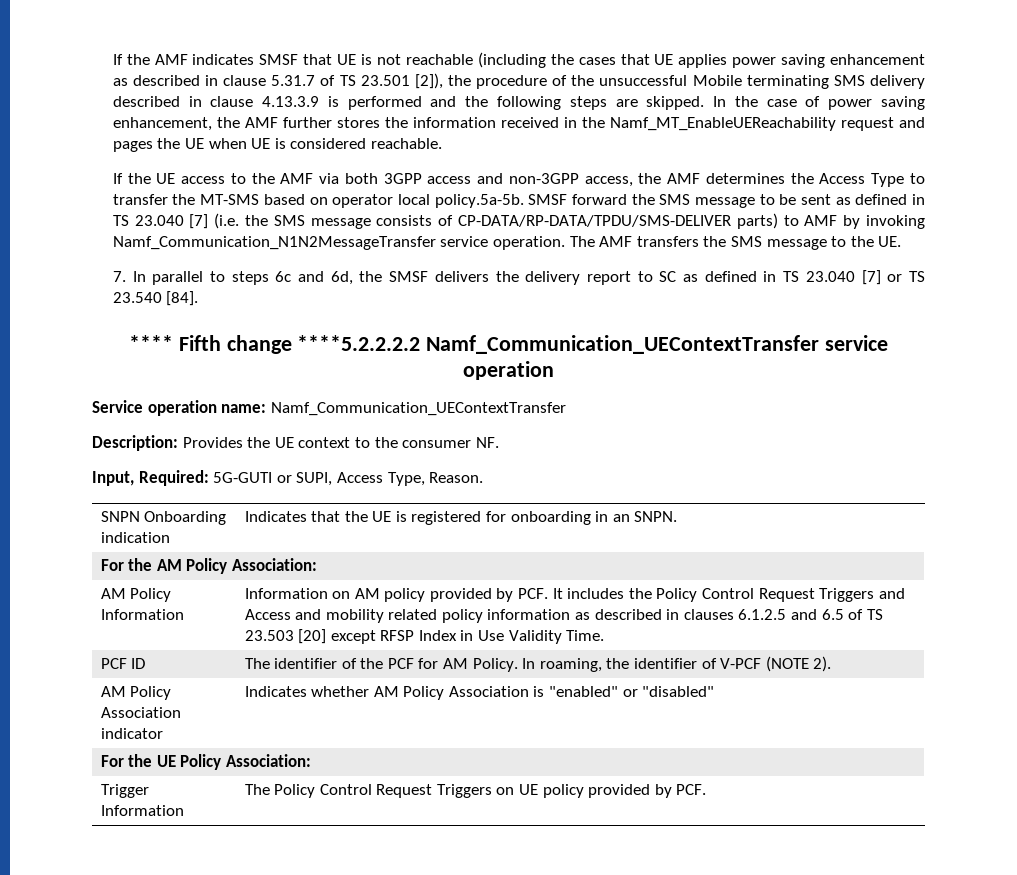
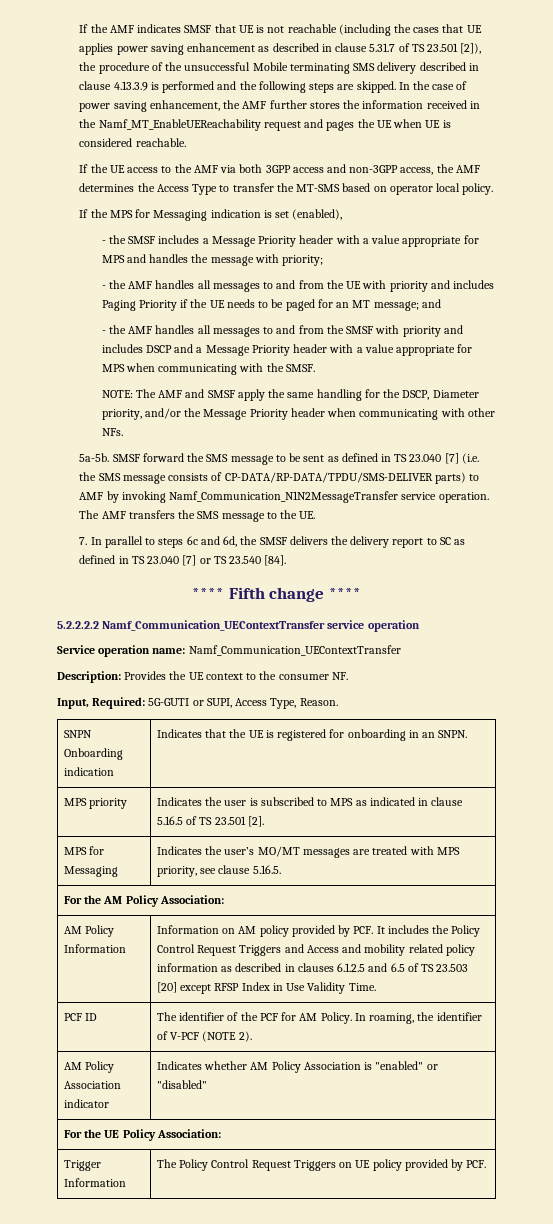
- If the UE access to the AMF via both 3GPP access and non-3GPP access, the AMF determines the Access Type to transfer the MT-SMS based on operator local policy.5a-5b. SMSF forward the SMS message to be sent as defined in TS 23.040 [7] (i.e. the SMS message consists of CP-DATA/RP-DATA/TPDU/SMS-DELIVER parts) to AMF by invoking Namf_Communication_N1N2MessageTransfer service operation.
+ If the UE access to the AMF via both 3GPP access and non-3GPP access, the AMF determines the Access Type to transfer the MT-SMS based on operator local policy.
+ If the MPS for Messaging indication is set (enabled),
+ - the SMSF includes a Message Priority header with a value appropriate for MPS and handles the message with priority;
+ - the AMF handles all messages to and from the UE with priority and includes Paging Priority if the UE needs to be paged for an MT message; and
+ - the AMF handles all messages to and from the SMSF with priority and includes DSCP and a Message Priority header with a value appropriate for MPS when communicating with the SMSF.
+ NOTE: The AMF and SMSF apply the same handling for the DSCP, Diameter priority, and/or the Message Priority header when communicating with other NFs.
+ 5a-5b. SMSF forward the SMS message to be sent as defined in TS 23.040 [7] (i.e. the SMS message consists of CP-DATA/RP-DATA/TPDU/SMS-DELIVER parts) to AMF by invoking Namf_Communication_N1N2MessageTransfer service operation.
- **** Fifth change ****5.2.2.2.2 Namf_Communication_UEContextTransfer service operation
+ **** Fifth change ****
+ 5.2.2.2.2 Namf_Communication_UEContextTransfer service operation
+ MPS priority | Indicates the user is subscribed to MPS as indicated in clause 5.16.5 of TS 23.501 [2].
+ MPS for Messaging | Indicates the user’s MO/MT messages are treated with MPS priority, see clause 5.16.5.

